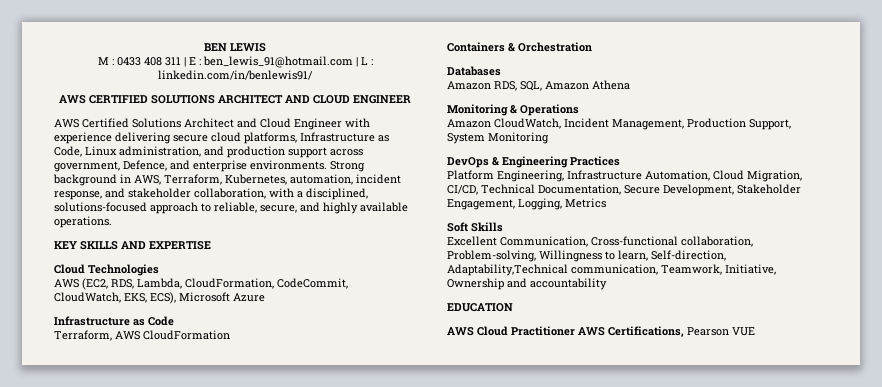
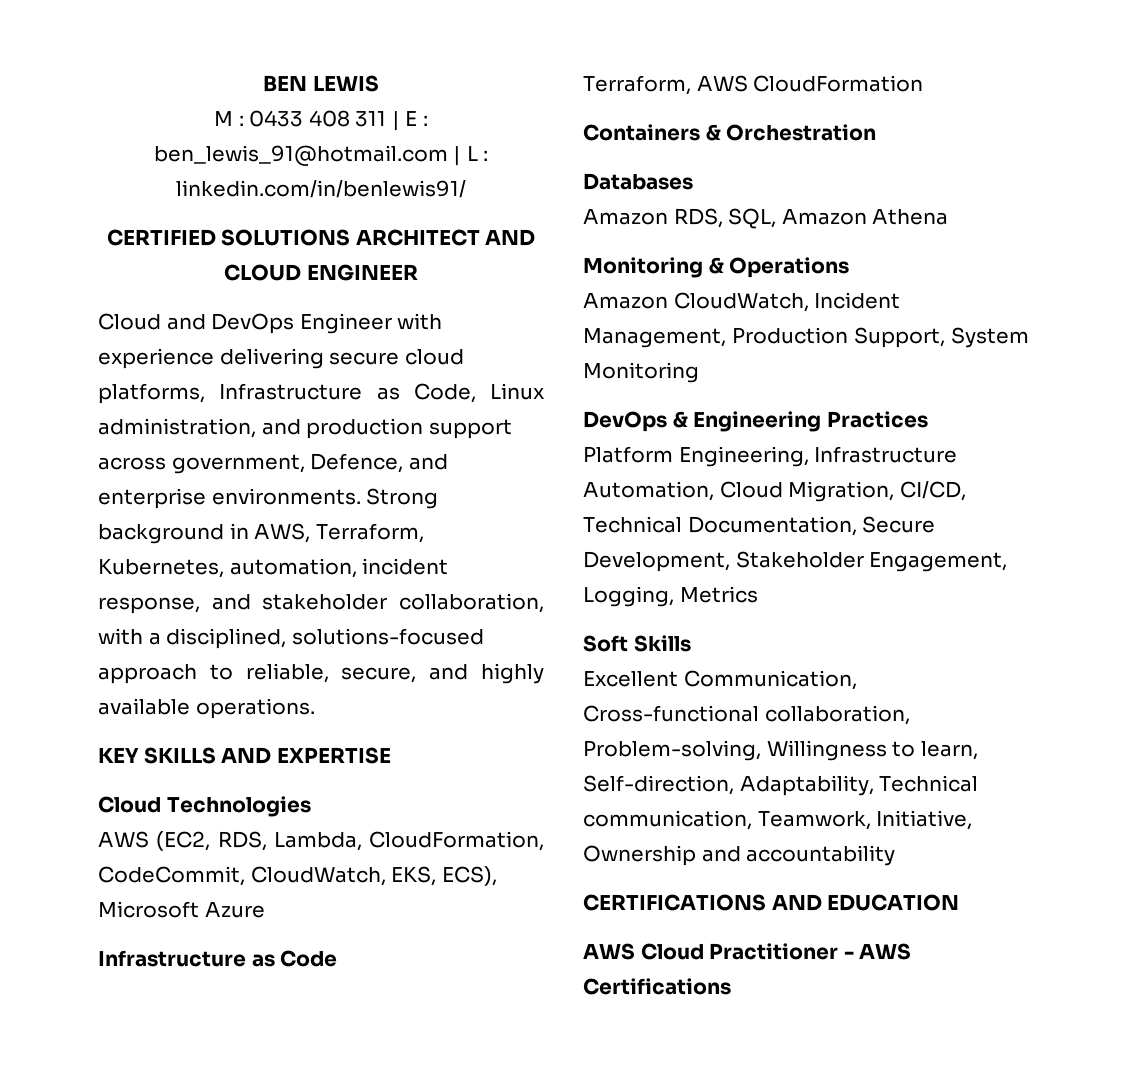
- AWS CERTIFIED SOLUTIONS ARCHITECT AND CLOUD ENGINEER
+ CERTIFIED SOLUTIONS ARCHITECT AND CLOUD ENGINEER
- AWS Certified Solutions Architect and Cloud Engineer with experience delivering secure cloud platforms, Infrastructure as Code, Linux administration, and production support across government, Defence, and enterprise environments.
+ Cloud and DevOps Engineer with experience delivering secure cloud platforms, Infrastructure as Code, Linux administration, and production support across government, Defence, and enterprise environments.
- Excellent Communication, Cross-functional collaboration, Problem-solving, Willingness to learn, Self-direction, Adaptability,Technical communication, Teamwork, Initiative, Ownership and accountability
+ Excellent Communication, Cross-functional collaboration, Problem-solving, Willingness to learn, Self-direction, Adaptability, Technical communication, Teamwork, Initiative, Ownership and accountability
- EDUCATION
+ CERTIFICATIONS AND EDUCATION
- AWS Cloud Practitioner AWS Certifications, Pearson VUE
+ AWS Cloud Practitioner - AWS Certifications

